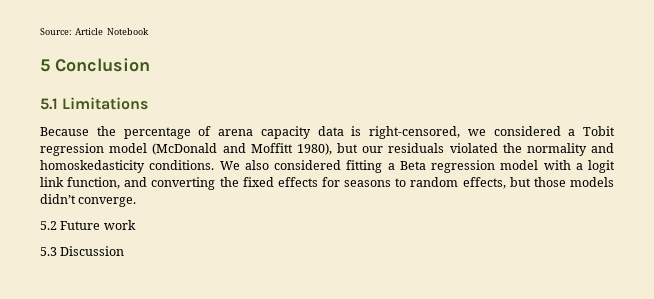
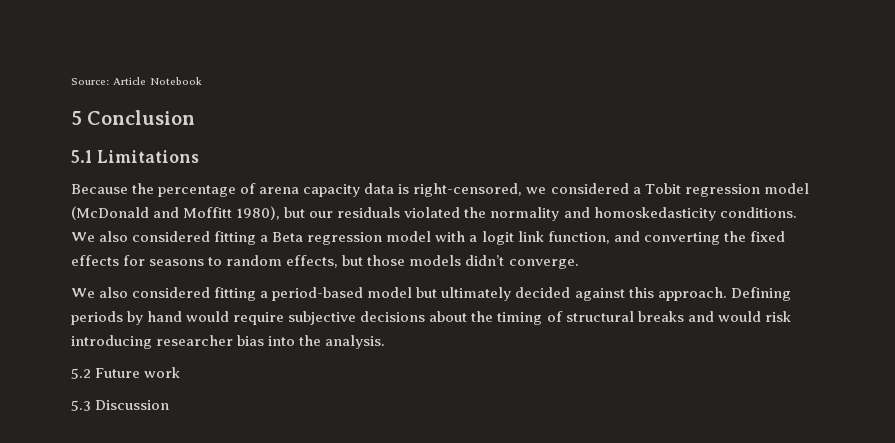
+ We also considered fitting a period-based model but ultimately decided against this approach. Defining periods by hand would require subjective decisions about the timing of structural breaks and would risk introducing researcher bias into the analysis.

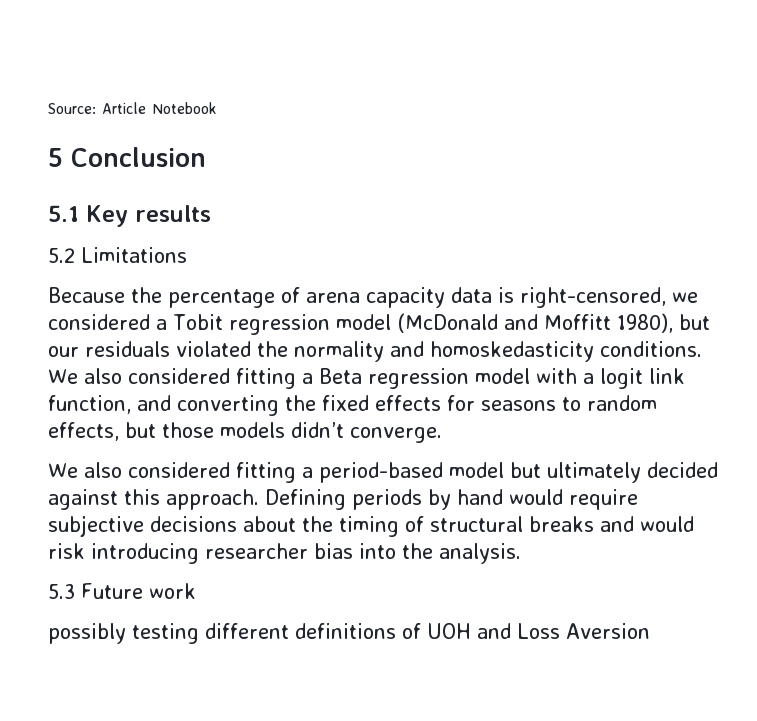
- 5.1 Limitations
+ 5.1 Key results
+ 5.2 Limitations
- 5.2 Future work
+ 5.3 Future work
- 5.3 Discussion
+ possibly testing different definitions of UOH and Loss Aversion

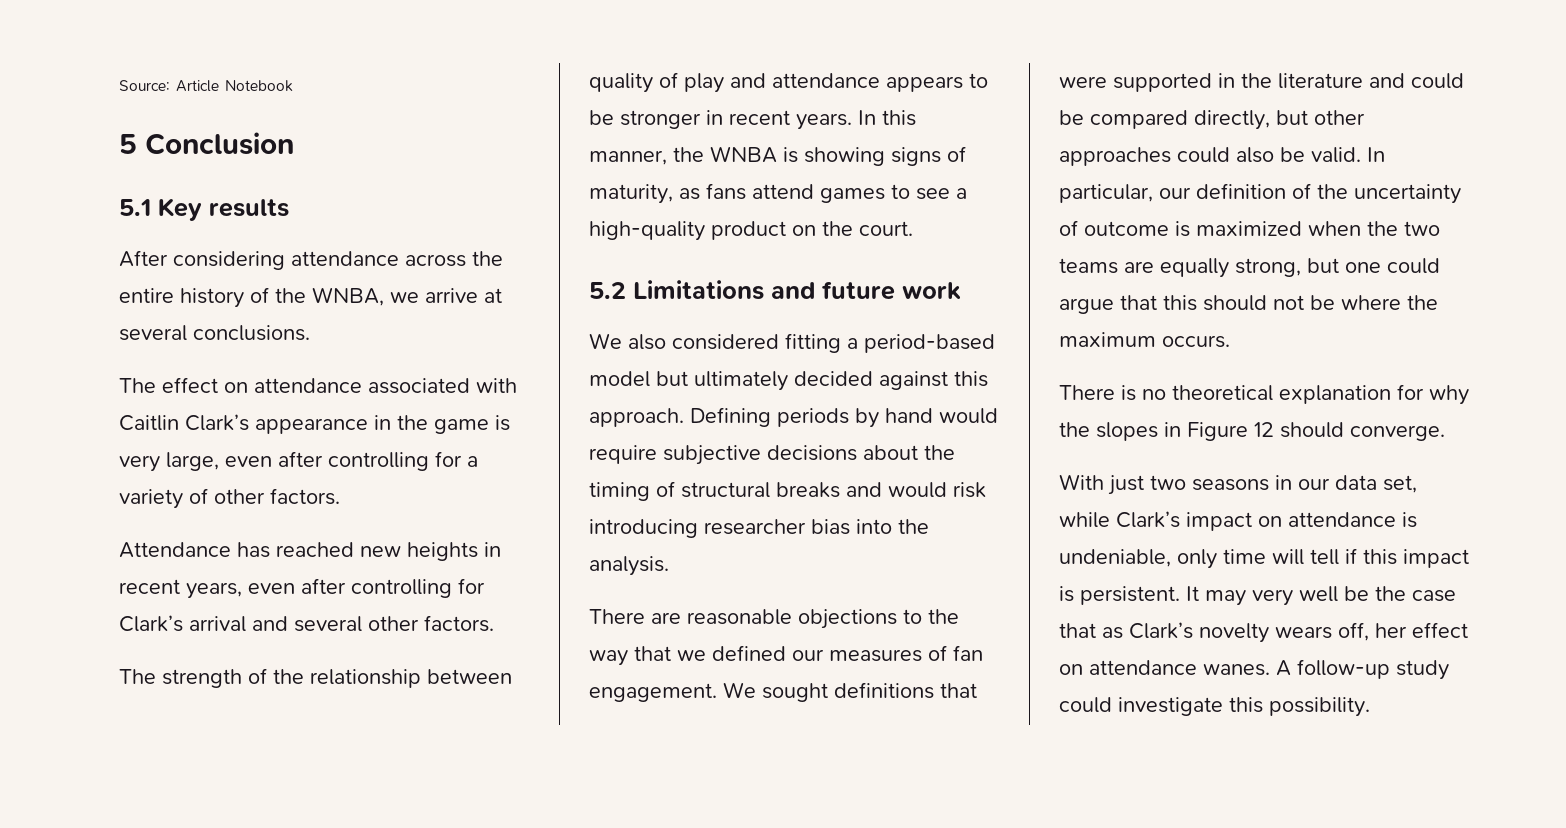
- 5.2 Limitations
- Because the percentage of arena capacity data is right-censored, we considered a Tobit regression model (McDonald and Moffitt 1980), but our residuals violated the normality and homoskedasticity conditions. We also considered fitting a Beta regression model with a logit link function, and converting the fixed effects for seasons to random effects, but those models didn’t converge.
+ After considering attendance across the entire history of the WNBA, we arrive at several conclusions.
+ The effect on attendance associated with Caitlin Clark’s appearance in the game is very large, even after controlling for a variety of other factors.
+ Attendance has reached new heights in recent years, even after controlling for Clark’s arrival and several other factors.
+ The strength of the relationship between quality of play and attendance appears to be stronger in recent years. In this manner, the WNBA is showing signs of maturity, as fans attend games to see a high-quality product on the court.
+ 5.2 Limitations and future work
- 5.3 Future work
- possibly testing different definitions of UOH and Loss Aversion
+ There are reasonable objections to the way that we defined our measures of fan engagement. We sought definitions that were supported in the literature and could be compared directly, but other approaches could also be valid. In particular, our definition of the uncertainty of outcome is maximized when the two teams are equally strong, but one could argue that this should not be where the maximum occurs.
+ There is no theoretical explanation for why the slopes in Figure 12 should converge.
+ With just two seasons in our data set, while Clark’s impact on attendance is undeniable, only time will tell if this impact is persistent. It may very well be the case that as Clark’s novelty wears off, her effect on attendance wanes. A follow-up study could investigate this possibility.

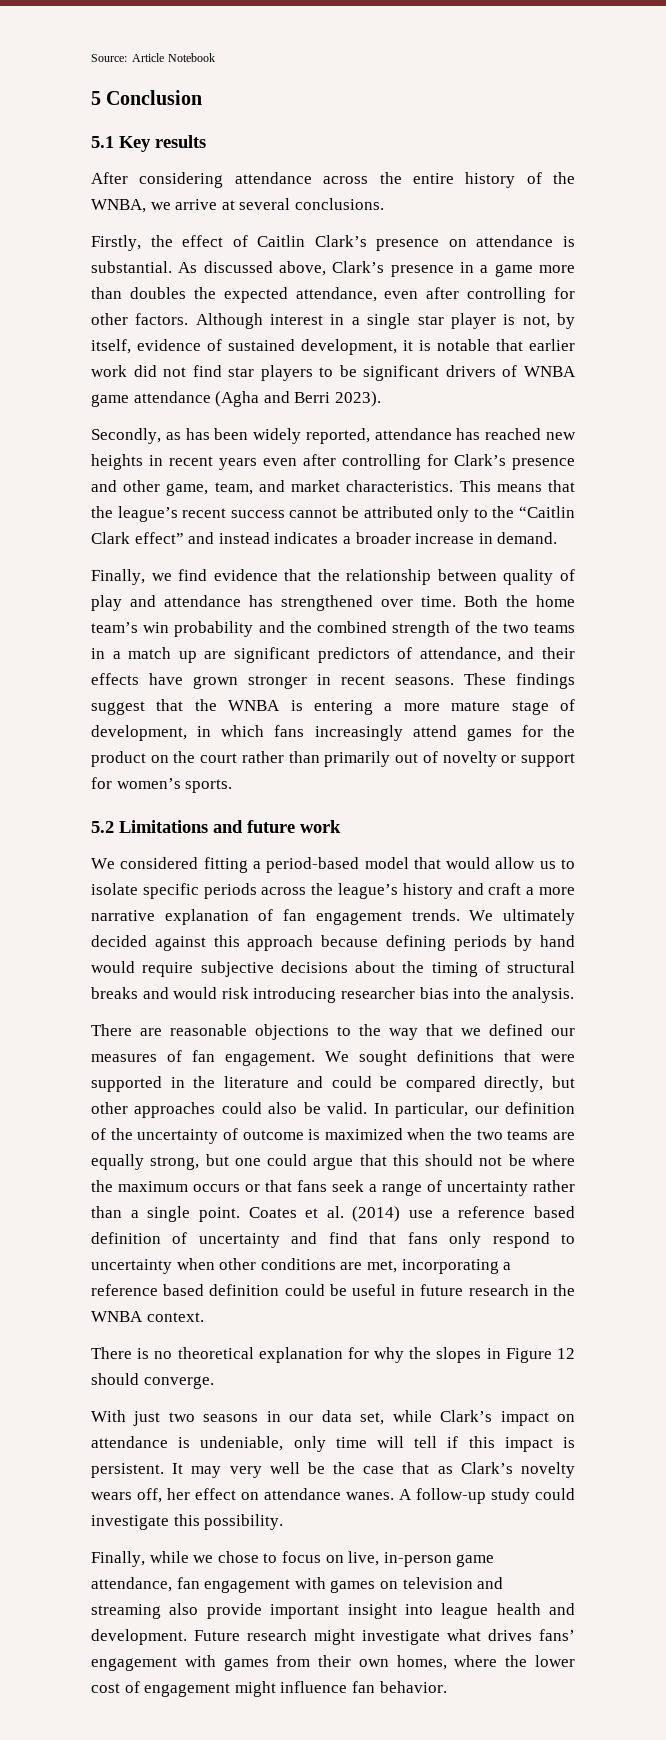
- The effect on attendance associated with Caitlin Clark’s appearance in the game is very large, even after controlling for a variety of other factors.
- Attendance has reached new heights in recent years, even after controlling for Clark’s arrival and several other factors.
- The strength of the relationship between quality of play and attendance appears to be stronger in recent years. In this manner, the WNBA is showing signs of maturity, as fans attend games to see a high-quality product on the court.
+ Firstly, the effect of Caitlin Clark’s presence on attendance is substantial. As discussed above, Clark’s presence in a game more than doubles the expected attendance, even after controlling for other factors. Although interest in a single star player is not, by itself, evidence of sustained development, it is notable that earlier work did not find star players to be significant drivers of WNBA game attendance (Agha and Berri 2023).
+ Secondly, as has been widely reported, attendance has reached new heights in recent years even after controlling for Clark’s presence and other game, team, and market characteristics. This means that the league’s recent success cannot be attributed only to the “Caitlin Clark effect” and instead indicates a broader increase in demand.
+ Finally, we find evidence that the relationship between quality of play and attendance has strengthened over time. Both the home team’s win probability and the combined strength of the two teams in a match up are significant predictors of attendance, and their effects have grown stronger in recent seasons. These findings suggest that the WNBA is entering a more mature stage of development, in which fans increasingly attend games for the product on the court rather than primarily out of novelty or support for women’s sports.
- We also considered fitting a period-based model but ultimately decided against this approach. Defining periods by hand would require subjective decisions about the timing of structural breaks and would risk introducing researcher bias into the analysis.
+ We considered fitting a period-based model that would allow us to isolate specific periods across the league’s history and craft a more narrative explanation of fan engagement trends. We ultimately decided against this approach because defining periods by hand would require subjective decisions about the timing of structural breaks and would risk introducing researcher bias into the analysis.
- In particular, our definition of the uncertainty of outcome is maximized when the two teams are equally strong, but one could argue that this should not be where the maximum occurs.
+ In particular, our definition of the uncertainty of outcome is maximized when the two teams are equally strong, but one could argue that this should not be where the maximum occurs or that fans seek a range of uncertainty rather than a single point. Coates et al. (2014) use a reference based definition of uncertainty and find that fans only respond to uncertainty when other conditions are met, incorporating a reference based definition could be useful in future research in the WNBA context.
+ Finally, while we chose to focus on live, in-person game attendance, fan engagement with games on television and streaming also provide important insight into league health and development. Future research might investigate what drives fans’ engagement with games from their own homes, where the lower cost of engagement might influence fan behavior.

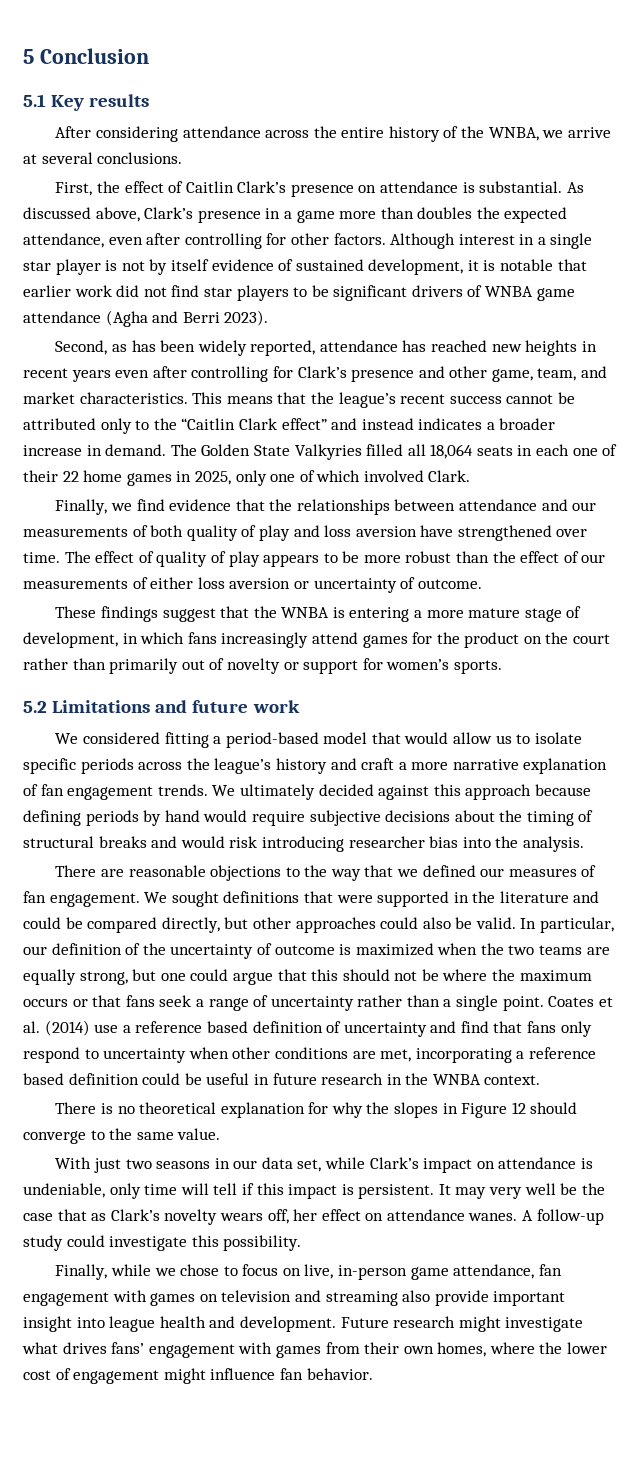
- Source: Article Notebook
- Firstly, the effect of Caitlin Clark’s presence on attendance is substantial.
+ First, the effect of Caitlin Clark’s presence on attendance is substantial.
- Although interest in a single star player is not, by itself, evidence of sustained development, it is notable that earlier work did not find star players to be significant drivers of WNBA game attendance (Agha and Berri 2023).
+ Although interest in a single star player is not by itself evidence of sustained development, it is notable that earlier work did not find star players to be significant drivers of WNBA game attendance (Agha and Berri 2023).
- Secondly, as has been widely reported, attendance has reached new heights in recent years even after controlling for Clark’s presence and other game, team, and market characteristics.
+ Second, as has been widely reported, attendance has reached new heights in recent years even after controlling for Clark’s presence and other game, team, and market characteristics.
+ The Golden State Valkyries filled all 18,064 seats in each one of their 22 home games in 2025, only one of which involved Clark.
- Finally, we find evidence that the relationship between quality of play and attendance has strengthened over time. Both the home team’s win probability and the combined strength of the two teams in a match up are significant predictors of attendance, and their effects have grown stronger in recent seasons. These findings suggest that the WNBA is entering a more mature stage of development, in which fans increasingly attend games for the product on the court rather than primarily out of novelty or support for women’s sports.
+ Finally, we find evidence that the relationships between attendance and our measurements of both quality of play and loss aversion have strengthened over time. The effect of quality of play appears to be more robust than the effect of our measurements of either loss aversion or uncertainty of outcome.
+ These findings suggest that the WNBA is entering a more mature stage of development, in which fans increasingly attend games for the product on the court rather than primarily out of novelty or support for women’s sports.
- There is no theoretical explanation for why the slopes in Figure 12 should converge.
+ There is no theoretical explanation for why the slopes in Figure 12 should converge to the same value.

